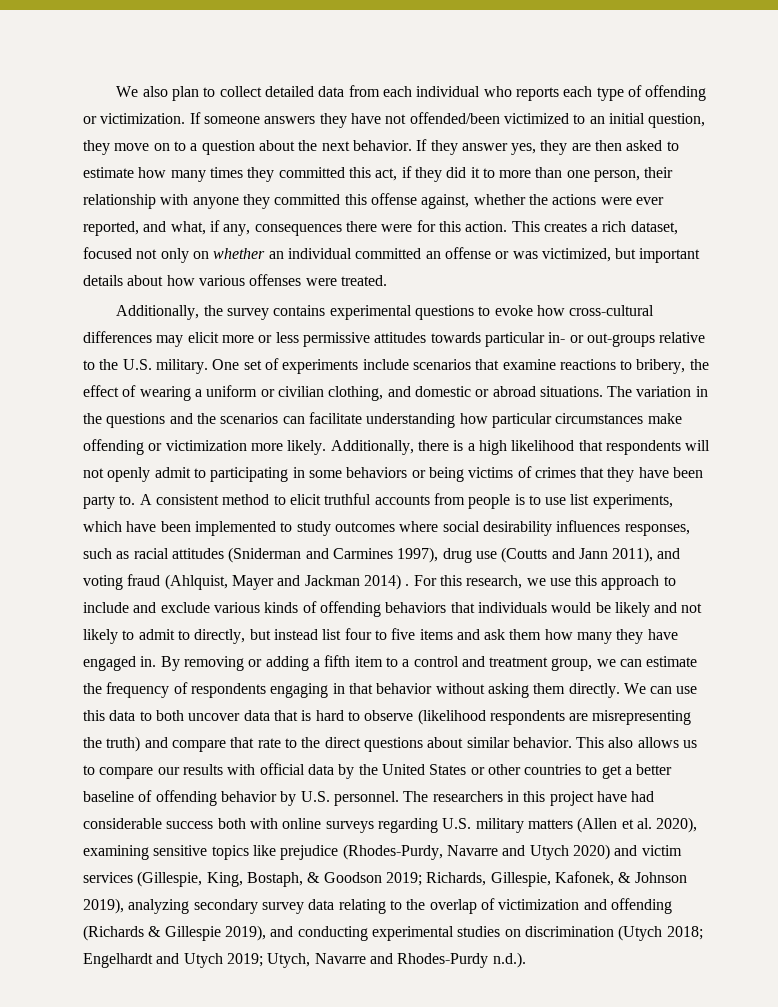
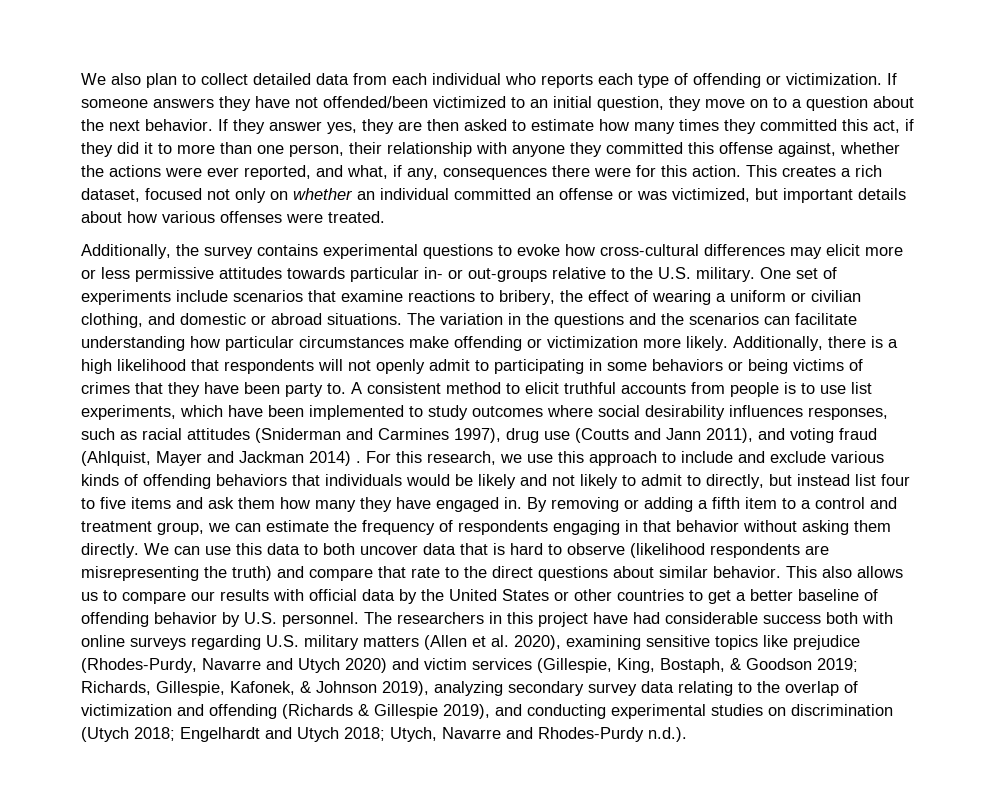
- Engelhardt and Utych 2019;
+ Engelhardt and Utych 2018;

